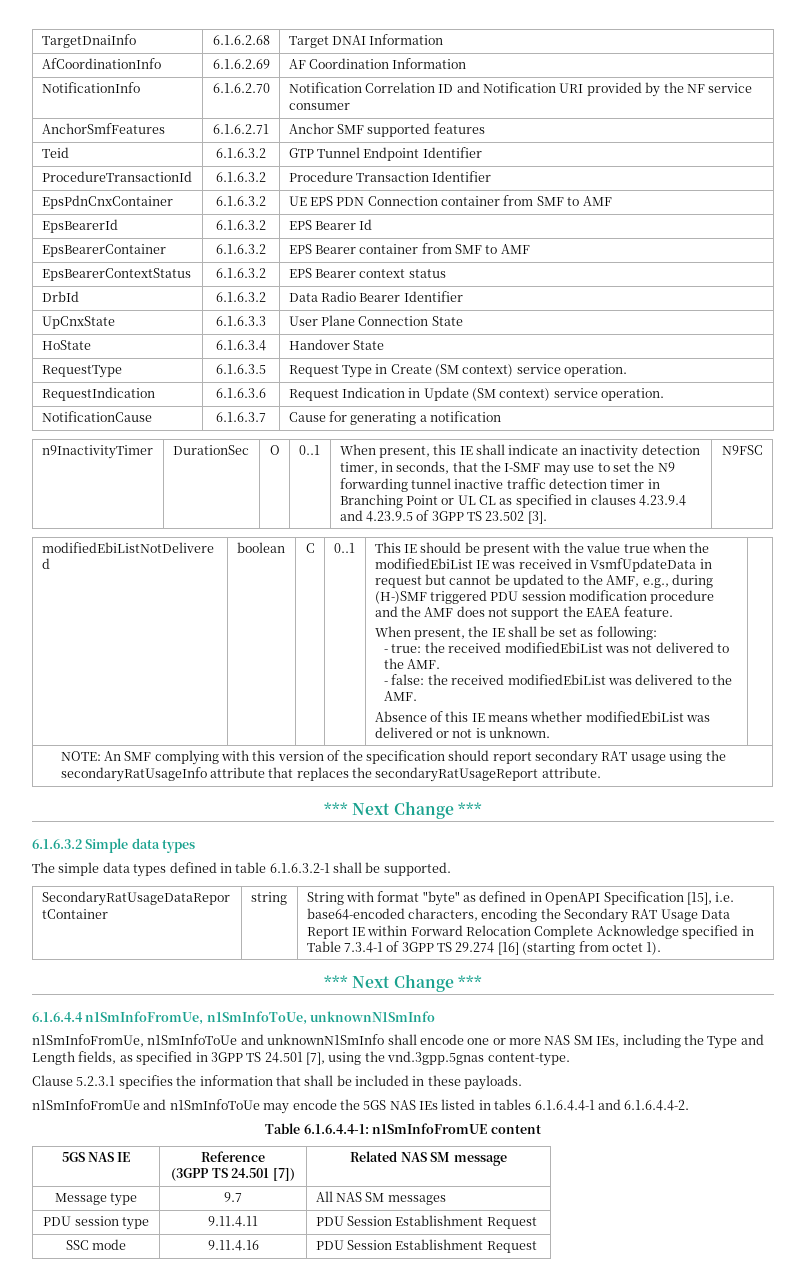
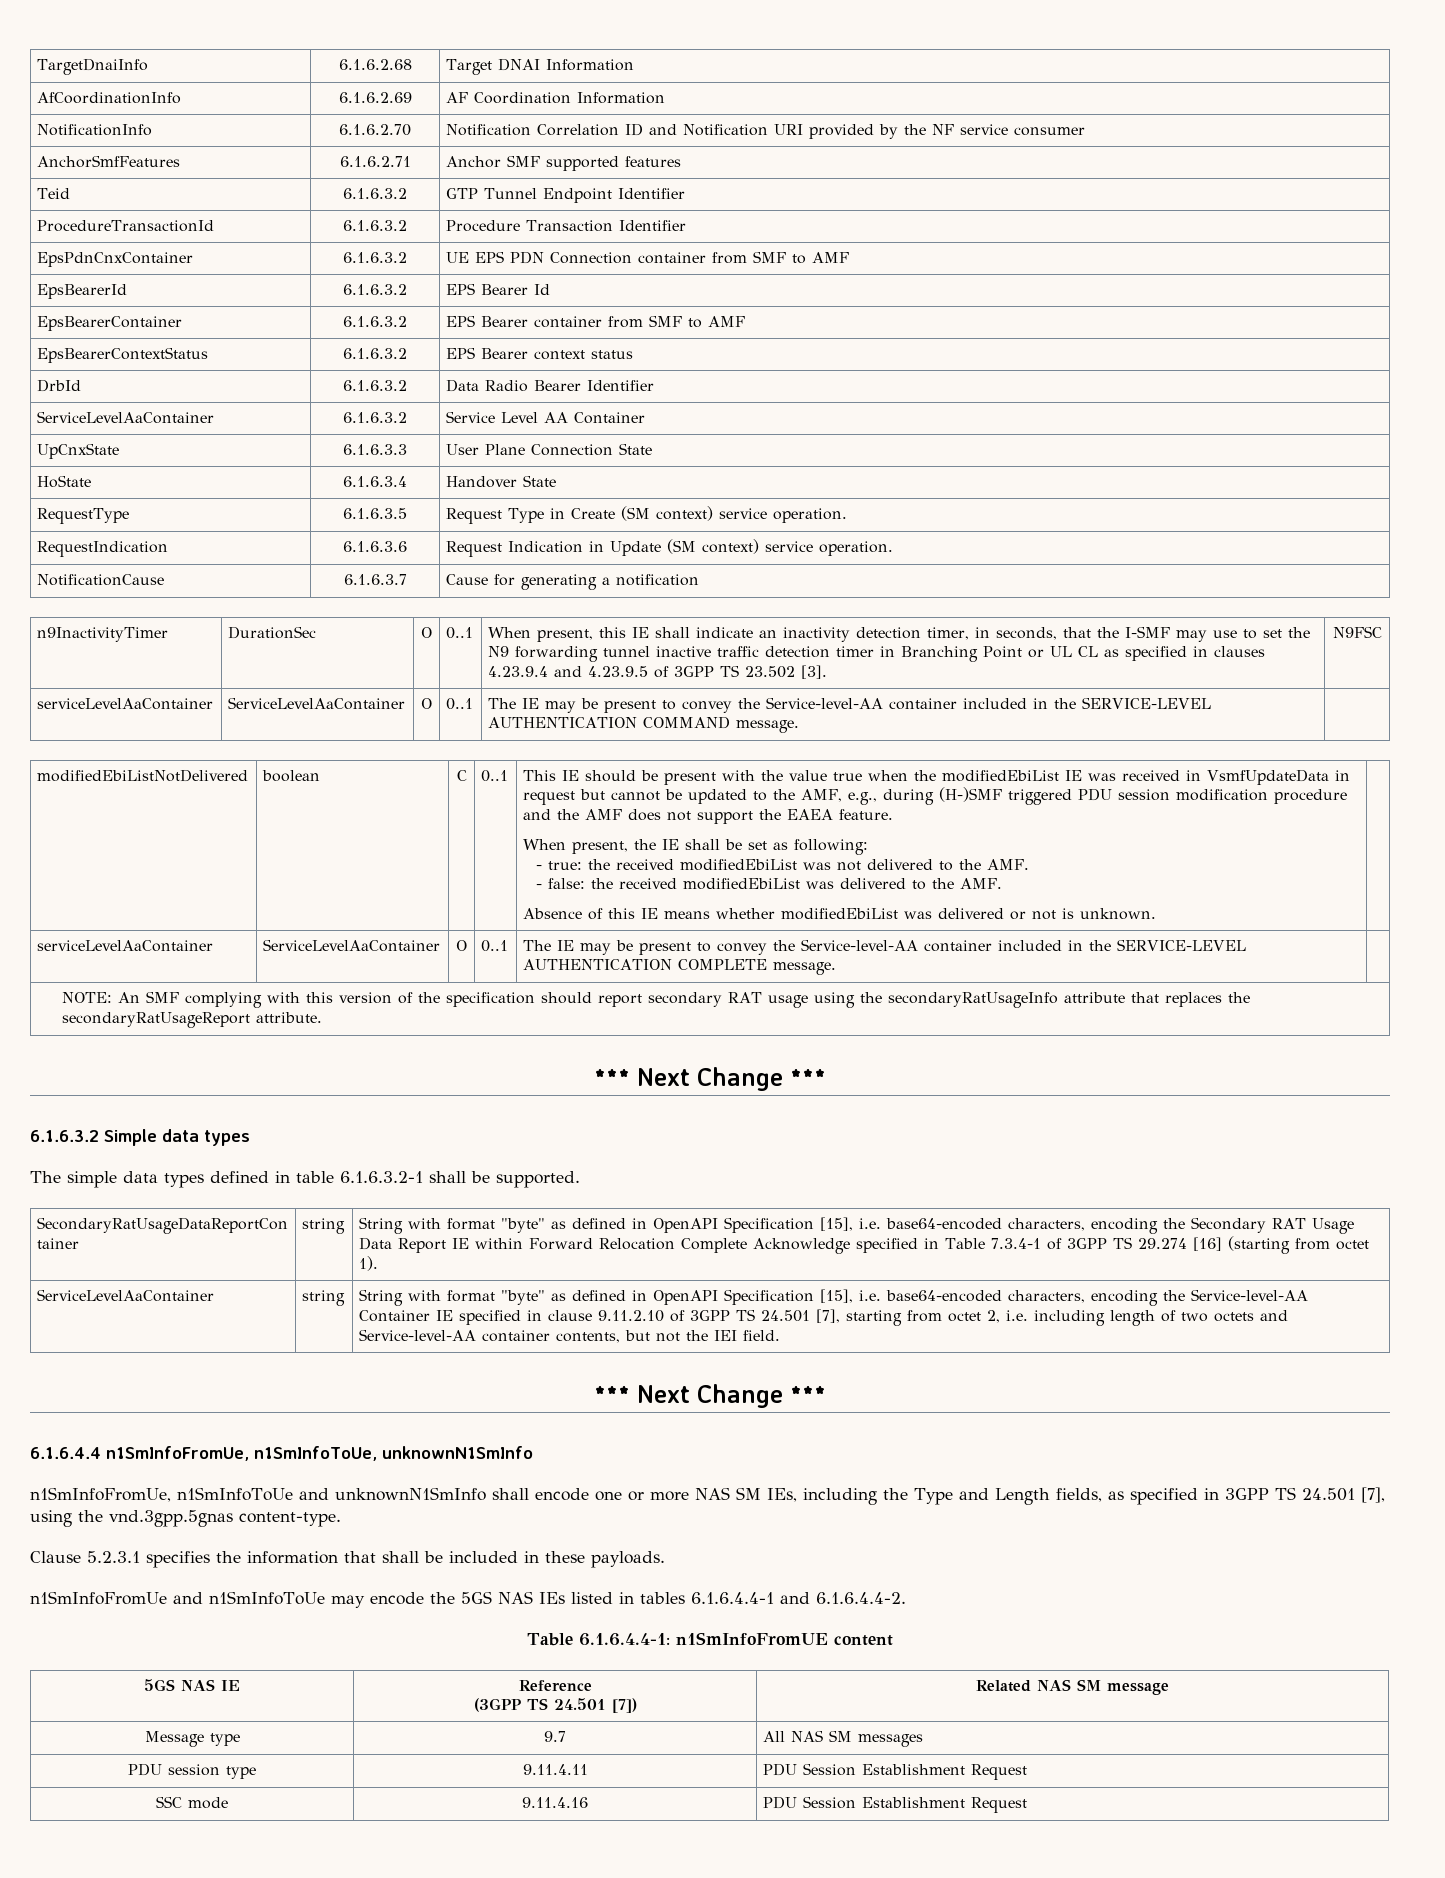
+ ServiceLevelAaContainer | 6.1.6.3.2 | Service Level AA Container
+ serviceLevelAaContainer | ServiceLevelAaContainer | O | 0..1 | The IE may be present to convey the Service-level-AA container included in the SERVICE-LEVEL AUTHENTICATION COMMAND message. |
+ serviceLevelAaContainer | ServiceLevelAaContainer | O | 0..1 | The IE may be present to convey the Service-level-AA container included in the SERVICE-LEVEL AUTHENTICATION COMPLETE message. |
+ ServiceLevelAaContainer | string | String with format "byte" as defined in OpenAPI Specification [15], i.e. base64-encoded characters, encoding the Service-level-AA Container IE specified in clause 9.11.2.10 of 3GPP TS 24.501 [7], starting from octet 2, i.e. including length of two octets and Service-level-AA container contents, but not the IEI field.

